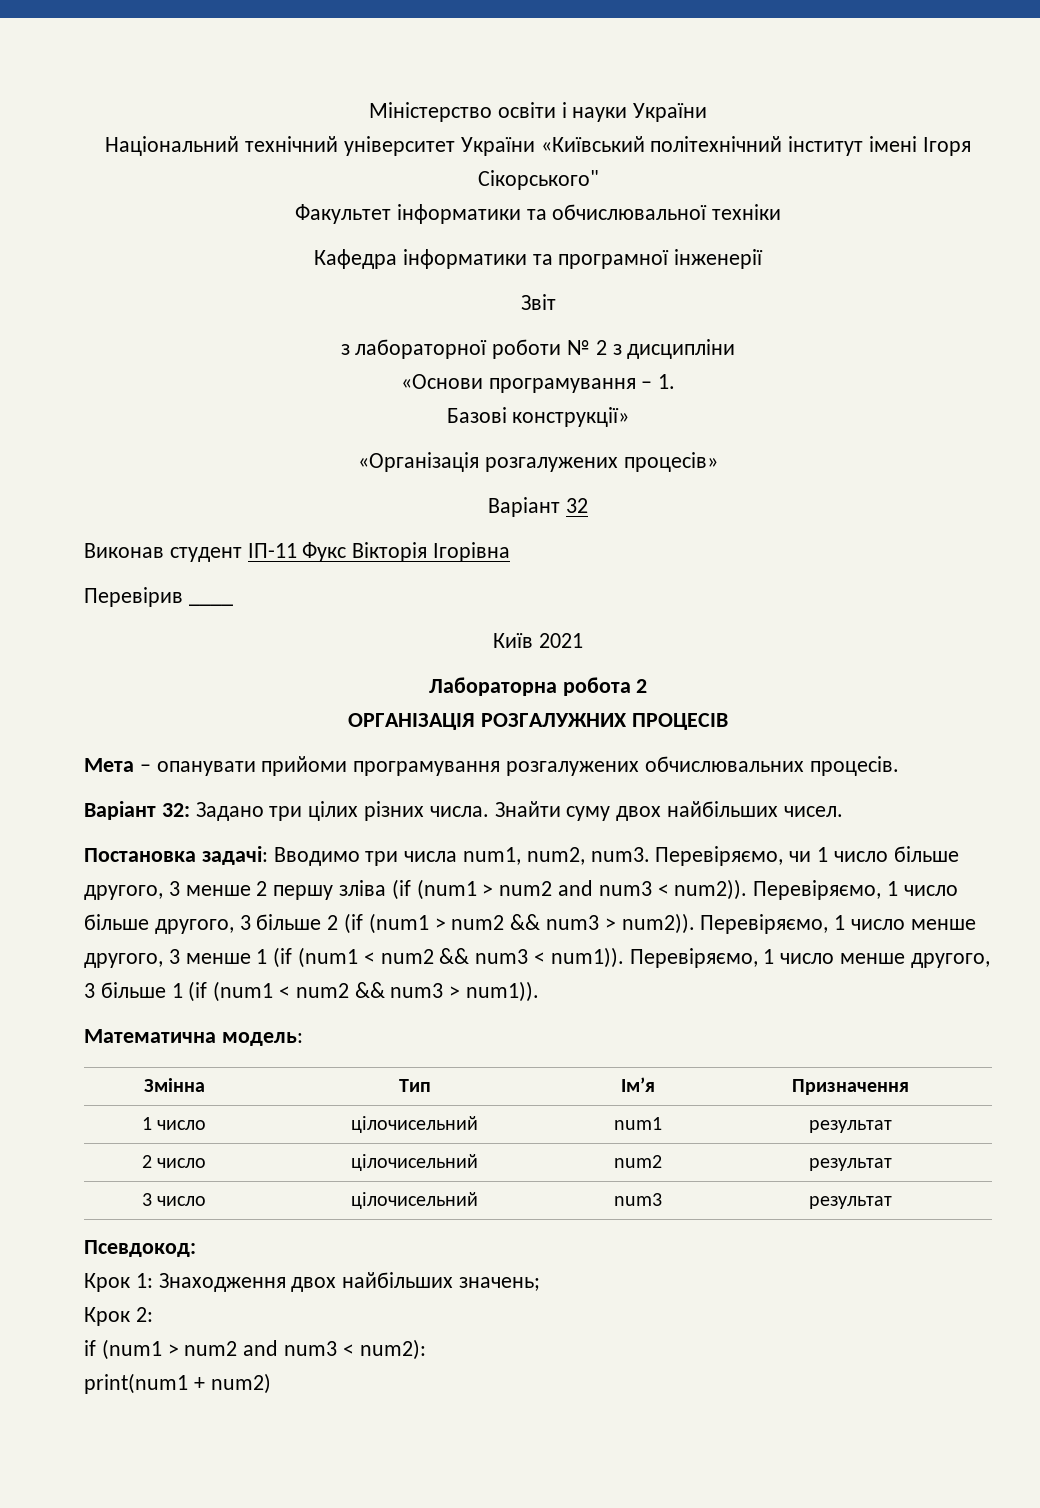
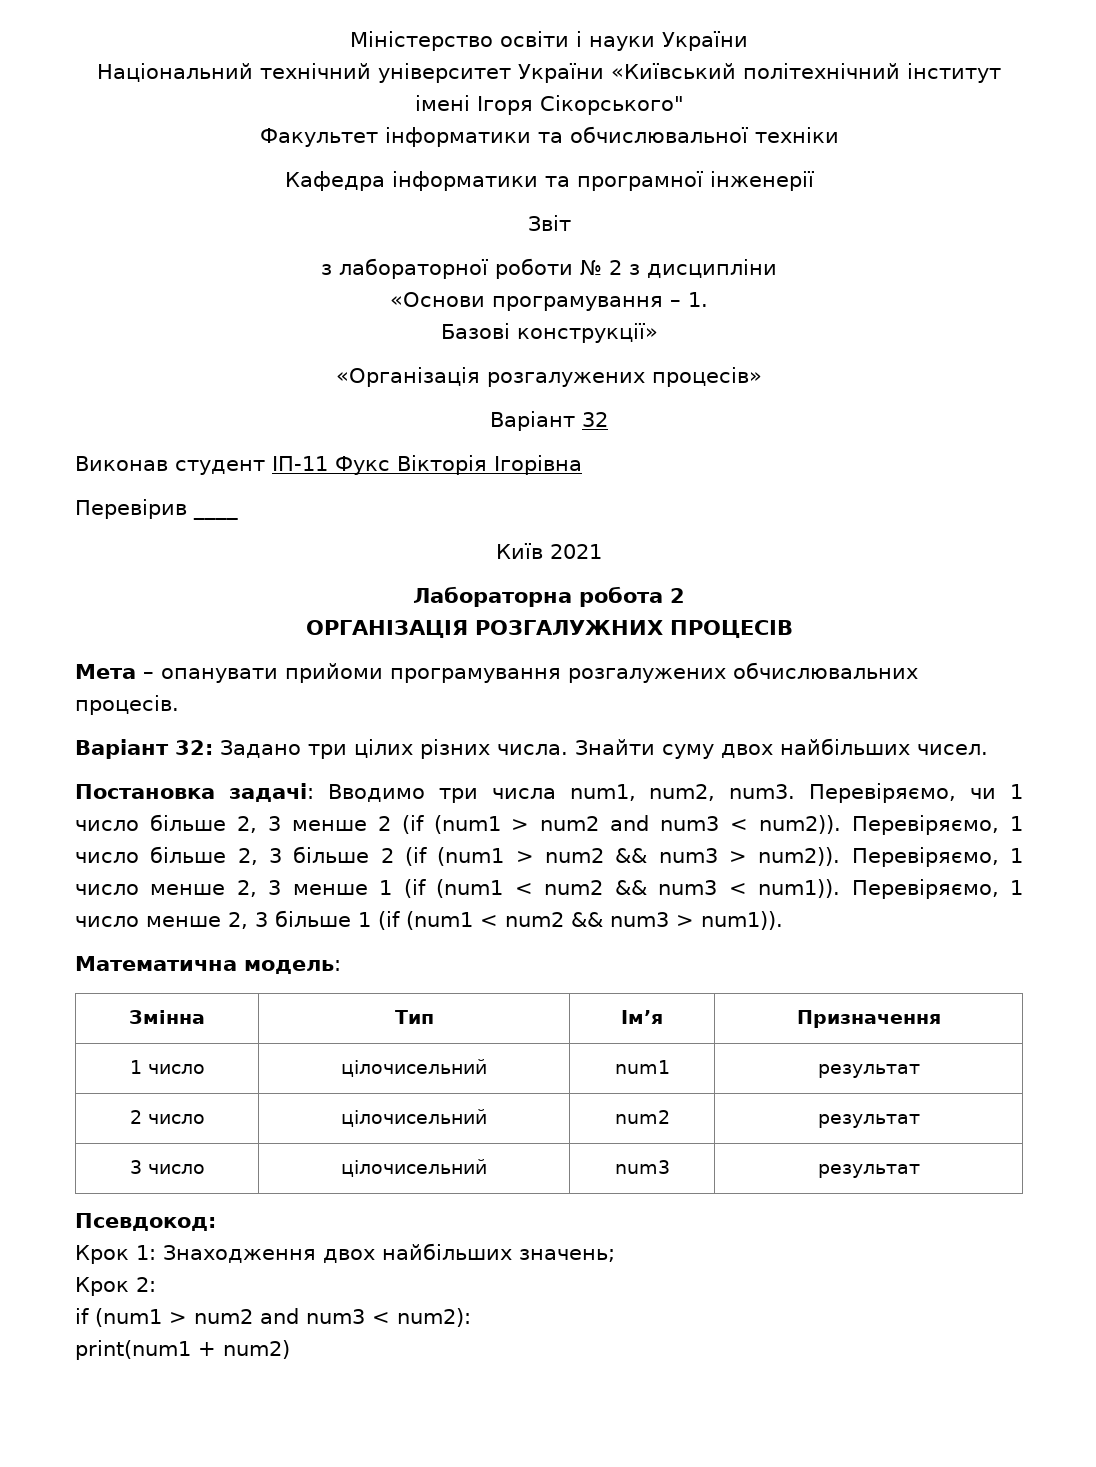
- Перевіряємо, чи 1 число більше другого, 3 менше 2 першу зліва (if (num1 > num2 and num3 < num2)).
+ Перевіряємо, чи 1 число більше 2, 3 менше 2 (if (num1 > num2 and num3 < num2)).
- Перевіряємо, 1 число більше другого, 3 більше 2 (if (num1 > num2 && num3 > num2)).
+ Перевіряємо, 1 число більше 2, 3 більше 2 (if (num1 > num2 && num3 > num2)).
- Перевіряємо, 1 число менше другого, 3 менше 1 (if (num1 < num2 && num3 < num1)).
+ Перевіряємо, 1 число менше 2, 3 менше 1 (if (num1 < num2 && num3 < num1)).
- Перевіряємо, 1 число менше другого, 3 більше 1 (if (num1 < num2 && num3 > num1)).
+ Перевіряємо, 1 число менше 2, 3 більше 1 (if (num1 < num2 && num3 > num1)).

